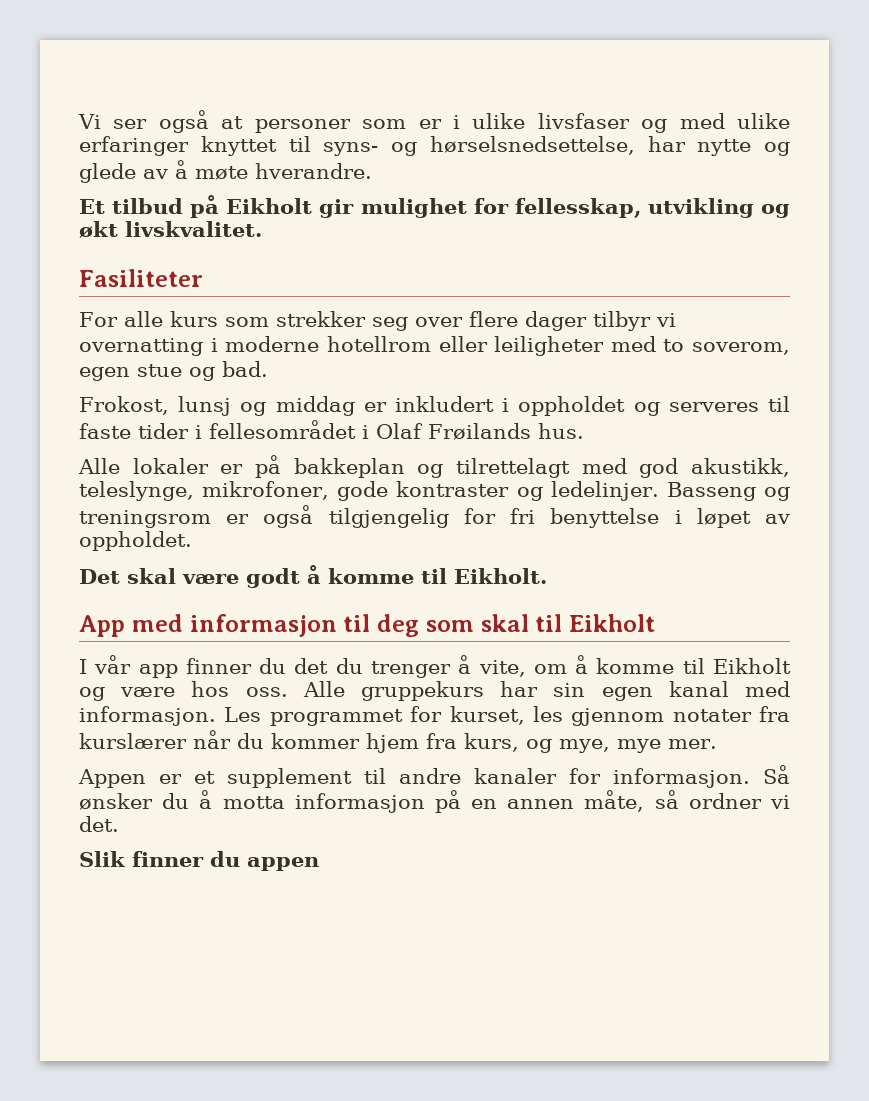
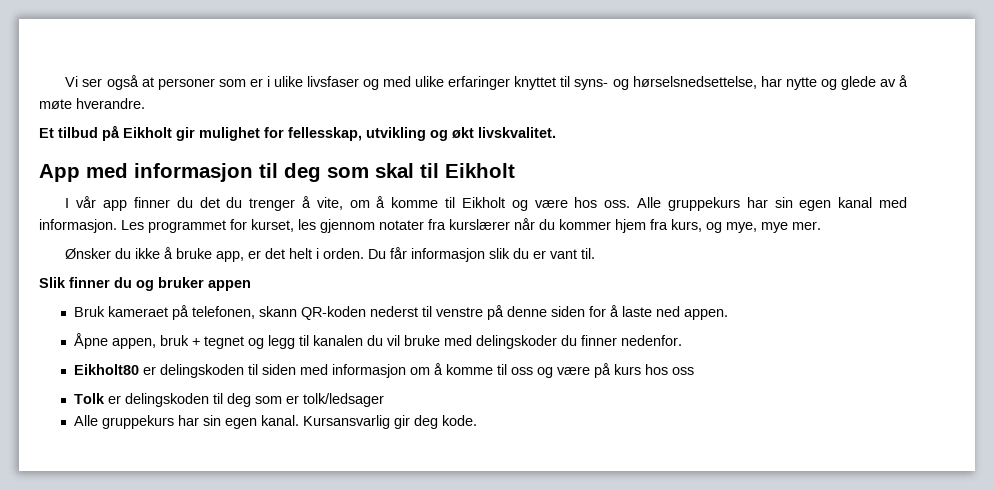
- Fasiliteter
- For alle kurs som strekker seg over flere dager tilbyr vi overnatting i moderne hotellrom eller leiligheter med to soverom, egen stue og bad.
- Frokost, lunsj og middag er inkludert i oppholdet og serveres til faste tider i fellesområdet i Olaf Frøilands hus.
- Alle lokaler er på bakkeplan og tilrettelagt med god akustikk, teleslynge, mikrofoner, gode kontraster og ledelinjer. Basseng og treningsrom er også tilgjengelig for fri benyttelse i løpet av oppholdet.
- Det skal være godt å komme til Eikholt.
- Appen er et supplement til andre kanaler for informasjon. Så ønsker du å motta informasjon på en annen måte, så ordner vi det.
+ Ønsker du ikke å bruke app, er det helt i orden. Du får informasjon slik du er vant til.
- Slik finner du appen
+ Slik finner du og bruker appen
+ Bruk kameraet på telefonen, skann QR-koden nederst til venstre på denne siden for å laste ned appen.
+ Åpne appen, bruk + tegnet og legg til kanalen du vil bruke med delingskoder du finner nedenfor.
+ Eikholt80 er delingskoden til siden med informasjon om å komme til oss og være på kurs hos oss
+ Tolk er delingskoden til deg som er tolk/ledsager
+ Alle gruppekurs har sin egen kanal. Kursansvarlig gir deg kode.

